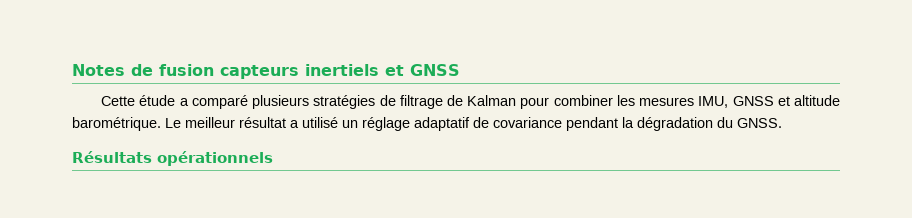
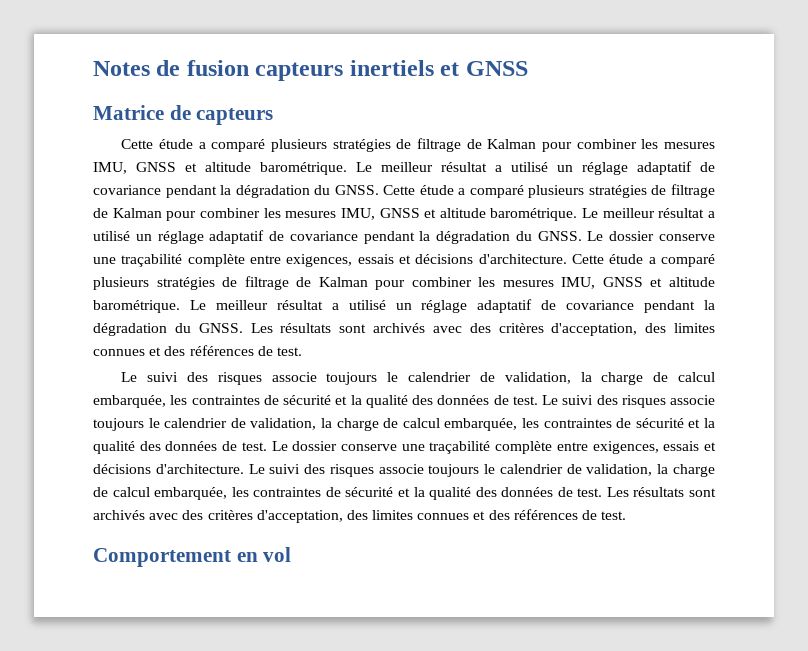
+ Matrice de capteurs
- Le meilleur résultat a utilisé un réglage adaptatif de covariance pendant la dégradation du GNSS.
- Résultats opérationnels
+ Le meilleur résultat a utilisé un réglage adaptatif de covariance pendant la dégradation du GNSS. Cette étude a comparé plusieurs stratégies de filtrage de Kalman pour combiner les mesures IMU, GNSS et altitude barométrique. Le meilleur résultat a utilisé un réglage adaptatif de covariance pendant la dégradation du GNSS. Le dossier conserve une traçabilité complète entre exigences, essais et décisions d'architecture. Cette étude a comparé plusieurs stratégies de filtrage de Kalman pour combiner les mesures IMU, GNSS et altitude barométrique. Le meilleur résultat a utilisé un réglage adaptatif de covariance pendant la dégradation du GNSS. Les résultats sont archivés avec des critères d'acceptation, des limites connues et des références de test.
+ Le suivi des risques associe toujours le calendrier de validation, la charge de calcul embarquée, les contraintes de sécurité et la qualité des données de test. Le suivi des risques associe toujours le calendrier de validation, la charge de calcul embarquée, les contraintes de sécurité et la qualité des données de test. Le dossier conserve une traçabilité complète entre exigences, essais et décisions d'architecture. Le suivi des risques associe toujours le calendrier de validation, la charge de calcul embarquée, les contraintes de sécurité et la qualité des données de test. Les résultats sont archivés avec des critères d'acceptation, des limites connues et des références de test.
+ Comportement en vol

